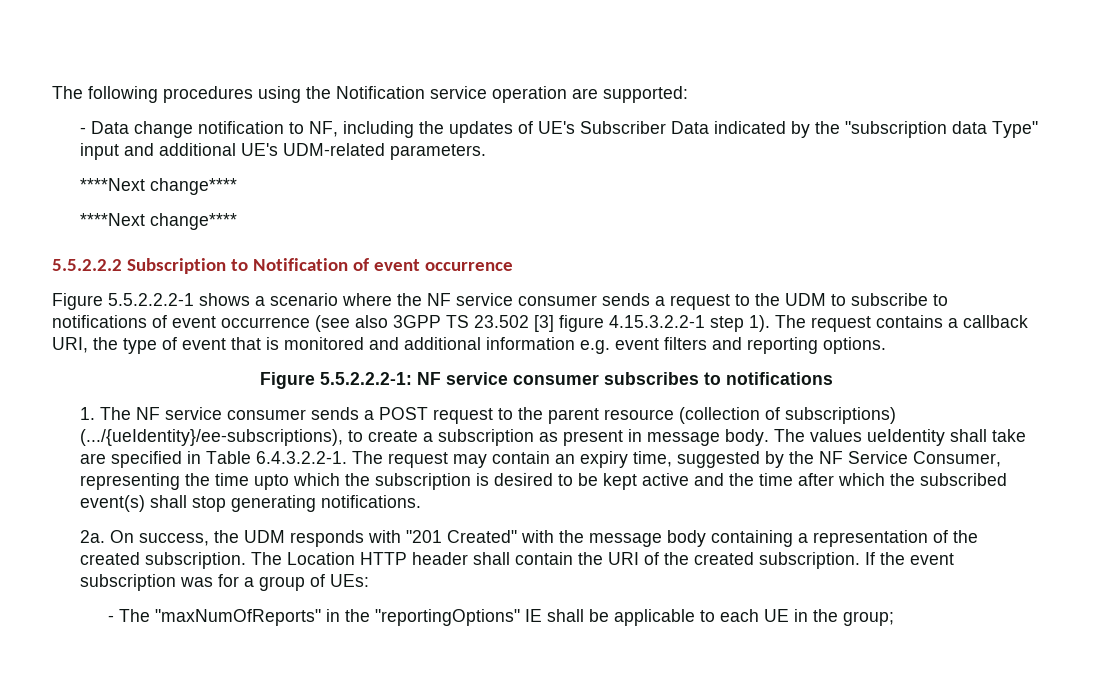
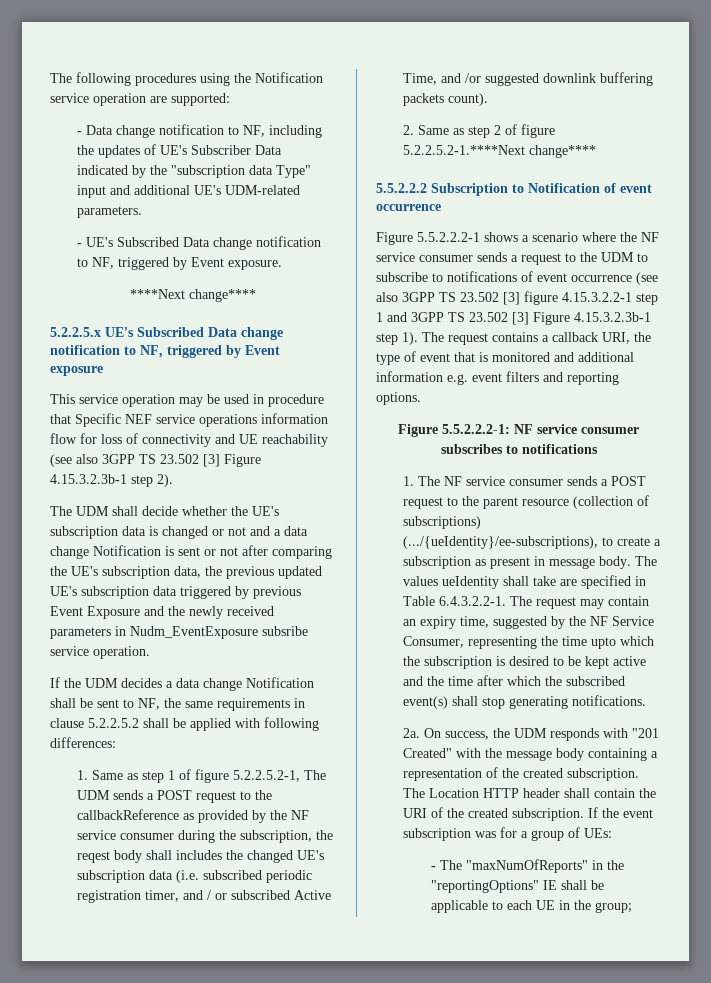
  - Data change notification to NF, including the updates of UE's Subscriber Data indicated by the "subscription data Type" input and additional UE's UDM-related parameters.
+ - UE's Subscribed Data change notification to NF, triggered by Event exposure.
  ****Next change****
- ****Next change****
+ 5.2.2.5.x UE's Subscribed Data change notification to NF, triggered by Event exposure
+ This service operation may be used in procedure that Specific NEF service operations information flow for loss of connectivity and UE reachability (see also 3GPP TS 23.502 [3] Figure 4.15.3.2.3b-1 step 2).
+ The UDM shall decide whether the UE's subscription data is changed or not and a data change Notification is sent or not after comparing the UE's subscription data, the previous updated UE's subscription data triggered by previous Event Exposure and the newly received parameters in Nudm_EventExposure subsribe service operation.
+ If the UDM decides a data change Notification shall be sent to NF, the same requirements in clause 5.2.2.5.2 shall be applied with following differences:
+ 1. Same as step 1 of figure 5.2.2.5.2-1, The UDM sends a POST request to the callbackReference as provided by the NF service consumer during the subscription, the reqest body shall includes the changed UE's subscription data (i.e. subscribed periodic registration timer, and / or subscribed Active Time, and /or suggested downlink buffering packets count).
+ 2. Same as step 2 of figure 5.2.2.5.2-1.****Next change****
- Figure 5.5.2.2.2-1 shows a scenario where the NF service consumer sends a request to the UDM to subscribe to notifications of event occurrence (see also 3GPP TS 23.502 [3] figure 4.15.3.2.2-1 step 1).
+ Figure 5.5.2.2.2-1 shows a scenario where the NF service consumer sends a request to the UDM to subscribe to notifications of event occurrence (see also 3GPP TS 23.502 [3] figure 4.15.3.2.2-1 step 1 and 3GPP TS 23.502 [3] Figure 4.15.3.2.3b-1 step 1).

